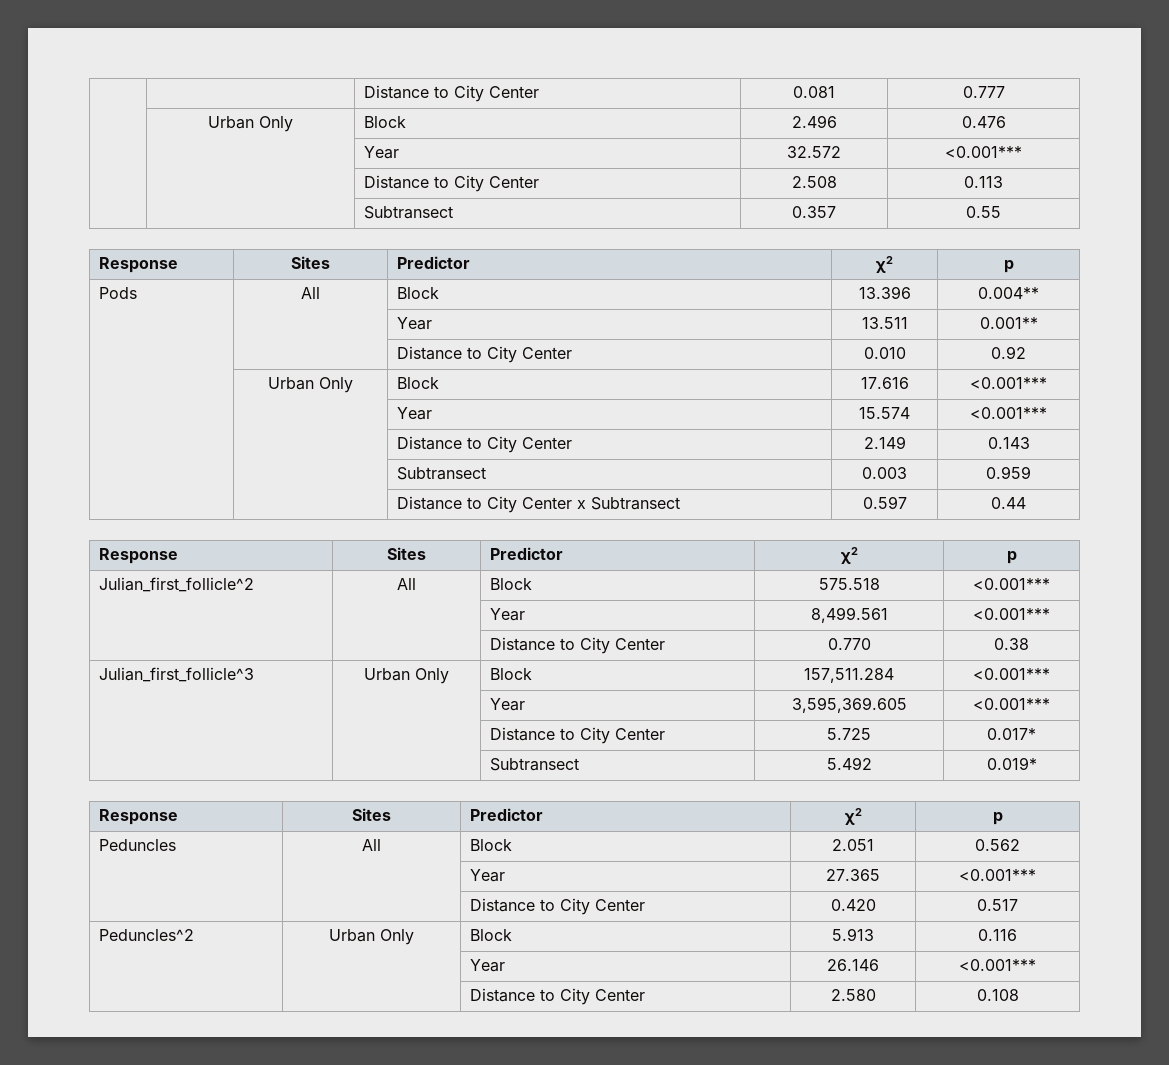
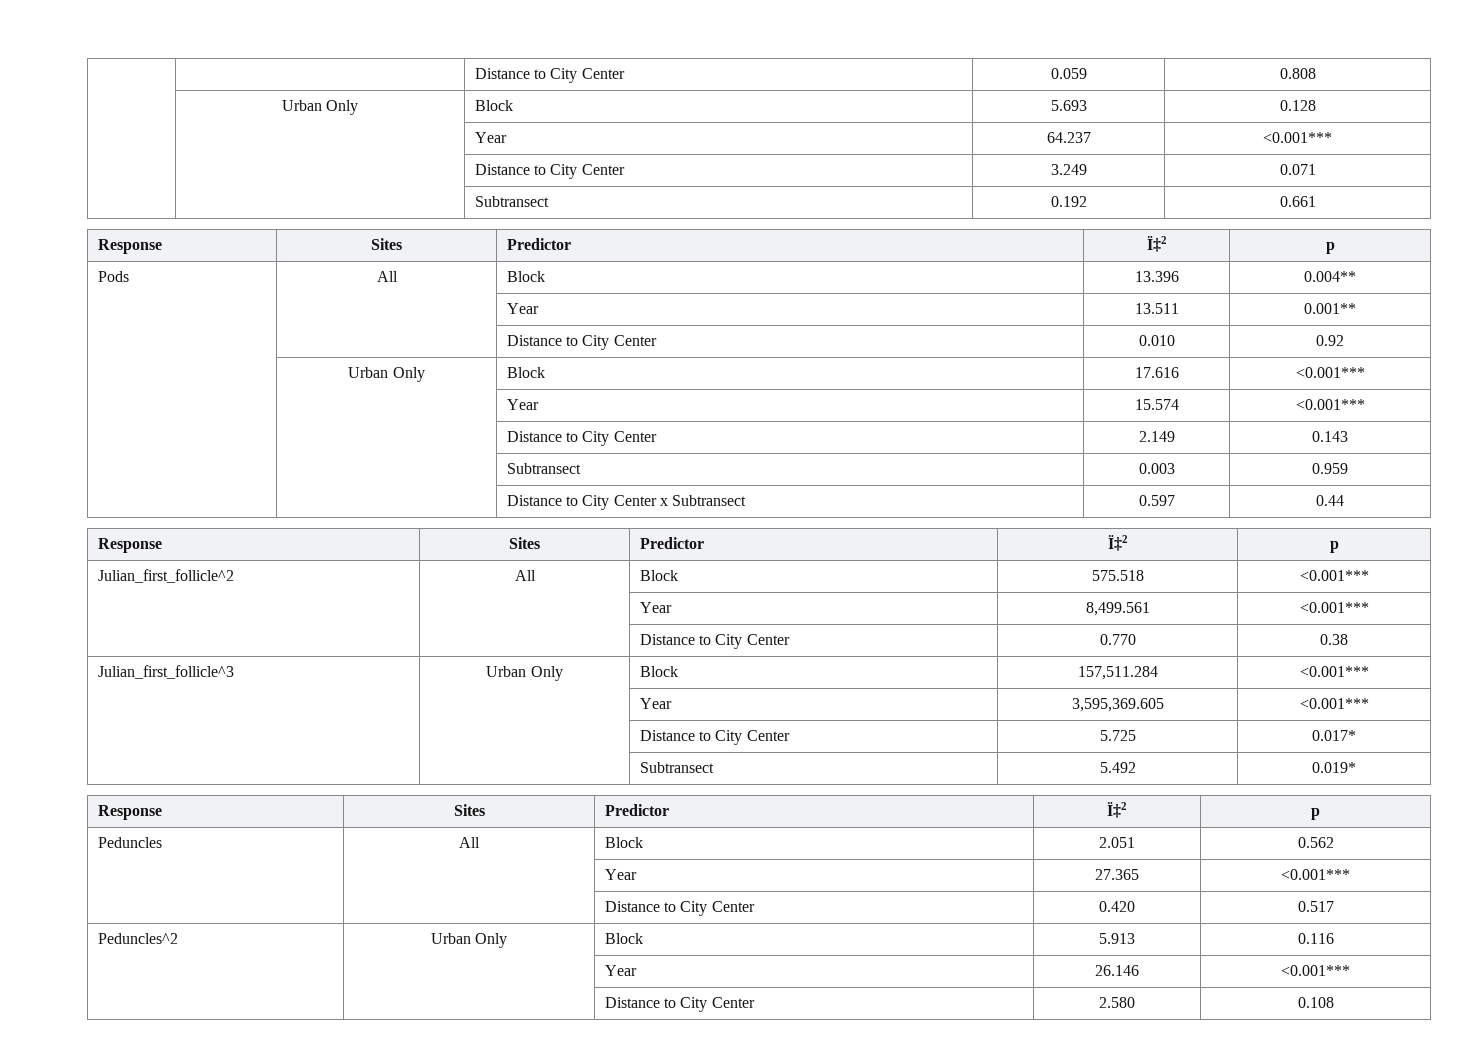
- | | Distance to City Center | 0.081 | 0.777
- | Urban Only | Block | 2.496 | 0.476
- | | Year | 32.572 | <0.001***
- | | Distance to City Center | 2.508 | 0.113
- | | Subtransect | 0.357 | 0.55
- Response | Sites | Predictor | χ2 | p
+ | | Distance to City Center | 0.059 | 0.808
+ | Urban Only | Block | 5.693 | 0.128
+ | | Year | 64.237 | <0.001***
+ | | Distance to City Center | 3.249 | 0.071
+ | | Subtransect | 0.192 | 0.661
+ Response | Sites | Predictor | Ï‡2 | p
  | | Distance to City Center x Subtransect | 0.597 | 0.44
- Response | Sites | Predictor | χ2 | p
+ Response | Sites | Predictor | Ï‡2 | p
  | | Subtransect | 5.492 | 0.019*
- Response | Sites | Predictor | χ2 | p
+ Response | Sites | Predictor | Ï‡2 | p

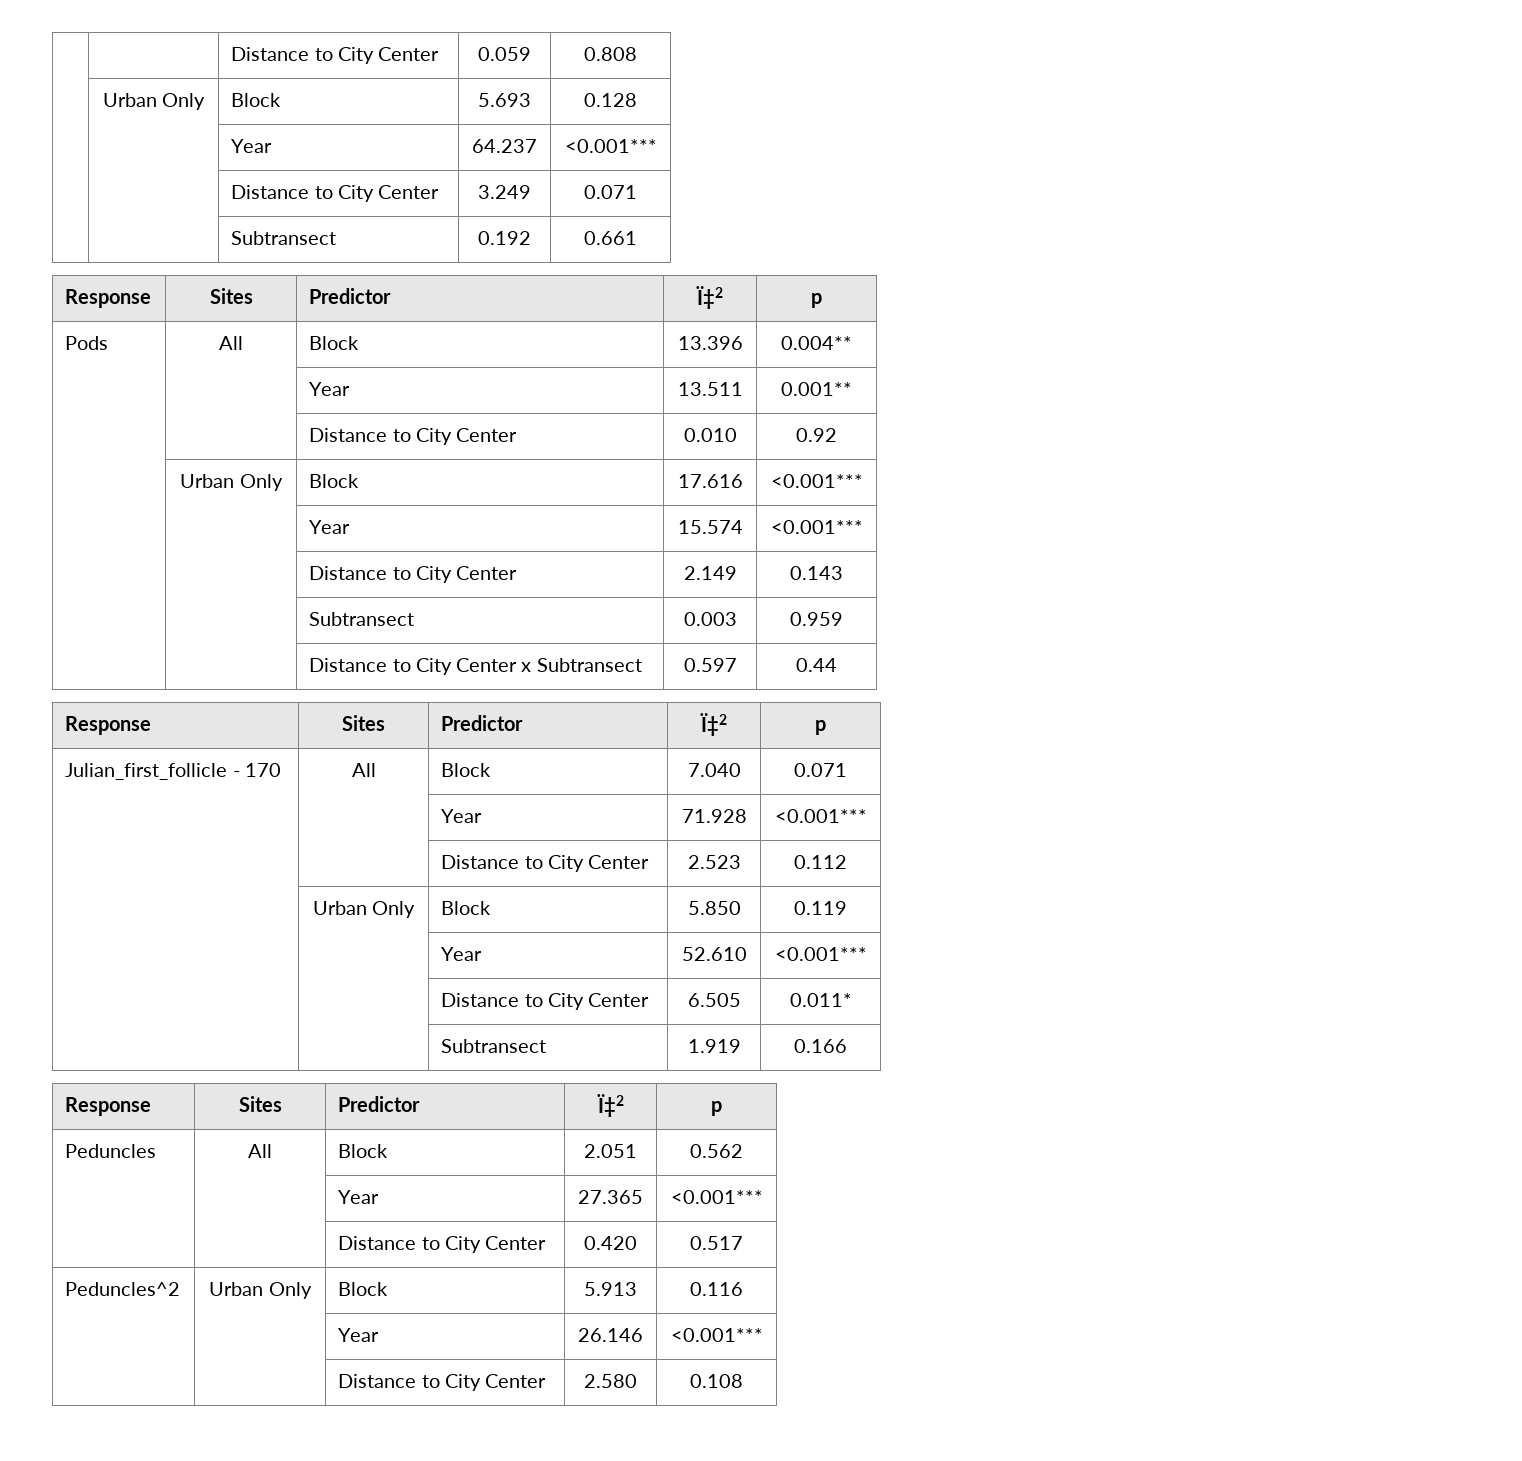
- Julian_first_follicle^2 | All | Block | 575.518 | <0.001***
- | | Year | 8,499.561 | <0.001***
- | | Distance to City Center | 0.770 | 0.38
- Julian_first_follicle^3 | Urban Only | Block | 157,511.284 | <0.001***
- | | Year | 3,595,369.605 | <0.001***
- | | Distance to City Center | 5.725 | 0.017*
- | | Subtransect | 5.492 | 0.019*
+ Julian_first_follicle - 170 | All | Block | 7.040 | 0.071
+ | | Year | 71.928 | <0.001***
+ | | Distance to City Center | 2.523 | 0.112
+ | Urban Only | Block | 5.850 | 0.119
+ | | Year | 52.610 | <0.001***
+ | | Distance to City Center | 6.505 | 0.011*
+ | | Subtransect | 1.919 | 0.166

